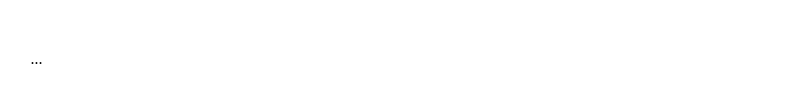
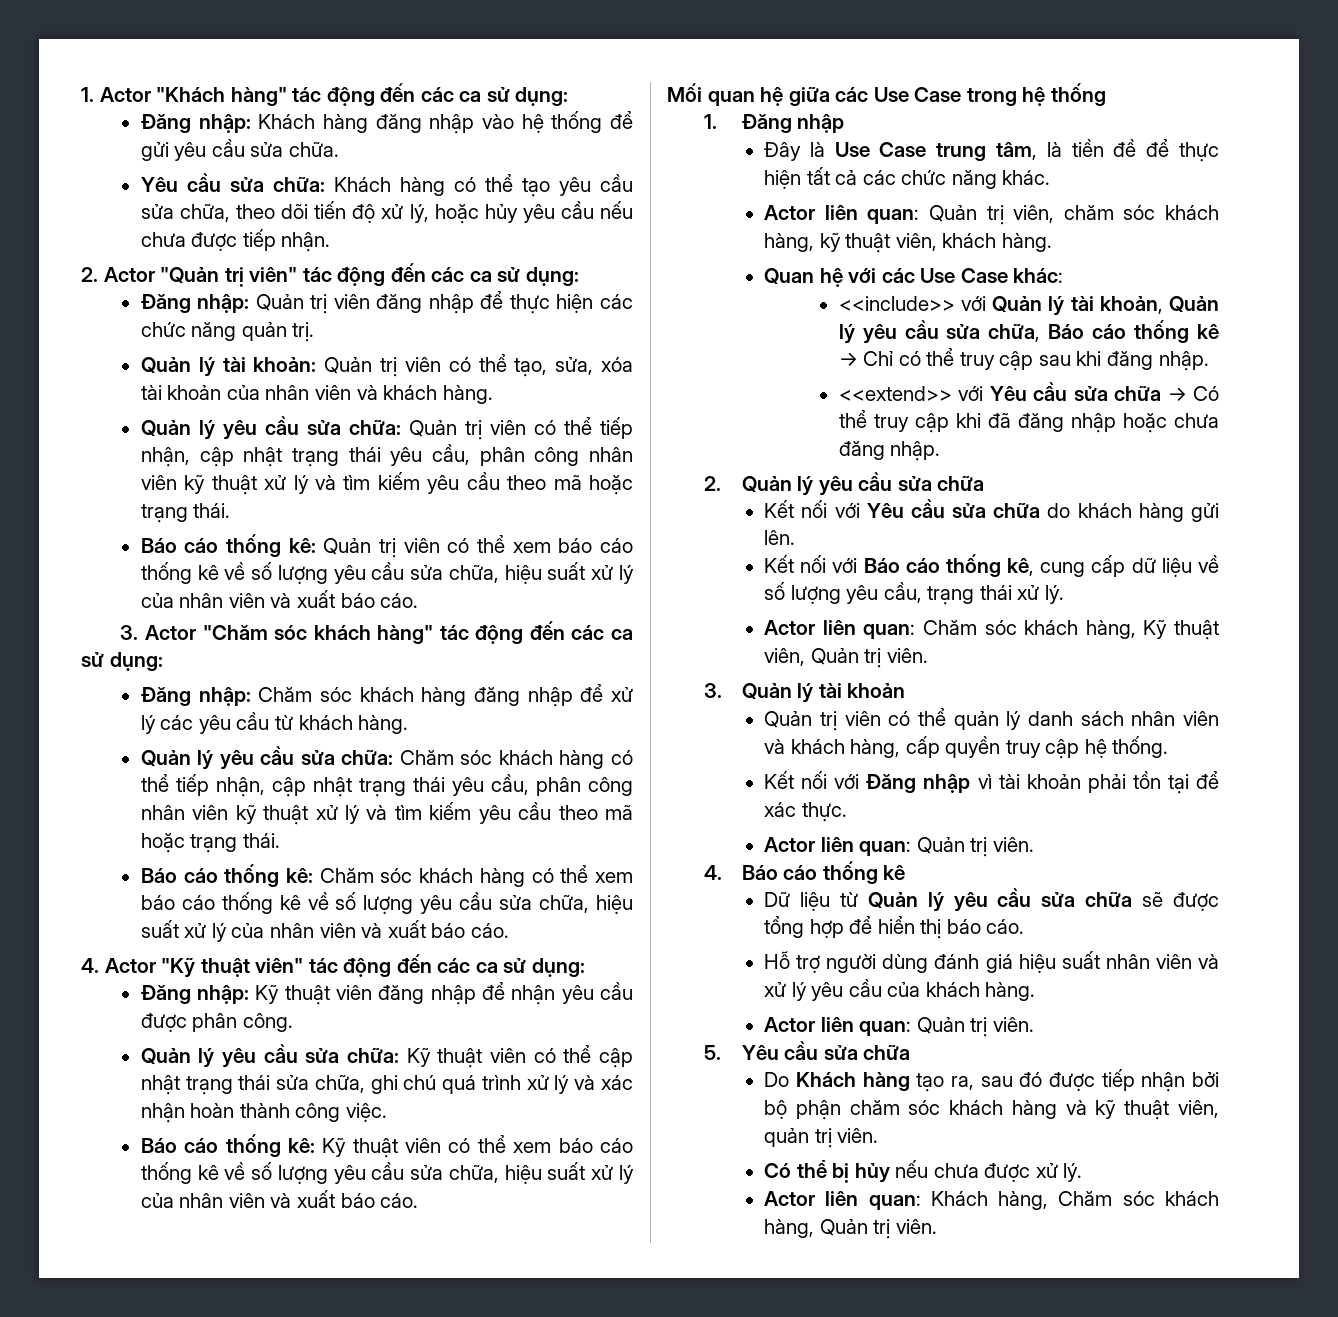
- …
+ 1. Actor "Khách hàng" tác động đến các ca sử dụng:
+ Đăng nhập: Khách hàng đăng nhập vào hệ thống để gửi yêu cầu sửa chữa.
+ Yêu cầu sửa chữa: Khách hàng có thể tạo yêu cầu sửa chữa, theo dõi tiến độ xử lý, hoặc hủy yêu cầu nếu chưa được tiếp nhận.
+ 2. Actor "Quản trị viên" tác động đến các ca sử dụng:
+ Đăng nhập: Quản trị viên đăng nhập để thực hiện các chức năng quản trị.
+ Quản lý tài khoản: Quản trị viên có thể tạo, sửa, xóa tài khoản của nhân viên và khách hàng.
+ Quản lý yêu cầu sửa chữa: Quản trị viên có thể tiếp nhận, cập nhật trạng thái yêu cầu, phân công nhân viên kỹ thuật xử lý và tìm kiếm yêu cầu theo mã hoặc trạng thái.
+ Báo cáo thống kê: Quản trị viên có thể xem báo cáo thống kê về số lượng yêu cầu sửa chữa, hiệu suất xử lý của nhân viên và xuất báo cáo.
+ 3. Actor "Chăm sóc khách hàng" tác động đến các ca sử dụng:
+ Đăng nhập: Chăm sóc khách hàng đăng nhập để xử lý các yêu cầu từ khách hàng.
+ Quản lý yêu cầu sửa chữa: Chăm sóc khách hàng có thể tiếp nhận, cập nhật trạng thái yêu cầu, phân công nhân viên kỹ thuật xử lý và tìm kiếm yêu cầu theo mã hoặc trạng thái.
+ Báo cáo thống kê: Chăm sóc khách hàng có thể xem báo cáo thống kê về số lượng yêu cầu sửa chữa, hiệu suất xử lý của nhân viên và xuất báo cáo.
+ 4. Actor "Kỹ thuật viên" tác động đến các ca sử dụng:
+ Đăng nhập: Kỹ thuật viên đăng nhập để nhận yêu cầu được phân công.
+ Quản lý yêu cầu sửa chữa: Kỹ thuật viên có thể cập nhật trạng thái sửa chữa, ghi chú quá trình xử lý và xác nhận hoàn thành công việc.
+ Báo cáo thống kê: Kỹ thuật viên có thể xem báo cáo thống kê về số lượng yêu cầu sửa chữa, hiệu suất xử lý của nhân viên và xuất báo cáo.
+ Mối quan hệ giữa các Use Case trong hệ thống
+ 1. Đăng nhập
+ Đây là Use Case trung tâm, là tiền đề để thực hiện tất cả các chức năng khác.
+ Actor liên quan: Quản trị viên, chăm sóc khách hàng, kỹ thuật viên, khách hàng.
+ Quan hệ với các Use Case khác:
+ <<include>> với Quản lý tài khoản, Quản lý yêu cầu sửa chữa, Báo cáo thống kê → Chỉ có thể truy cập sau khi đăng nhập.
+ <<extend>> với Yêu cầu sửa chữa → Có thể truy cập khi đã đăng nhập hoặc chưa đăng nhập.
+ 2. Quản lý yêu cầu sửa chữa
+ Kết nối với Yêu cầu sửa chữa do khách hàng gửi lên.
+ Kết nối với Báo cáo thống kê, cung cấp dữ liệu về số lượng yêu cầu, trạng thái xử lý.
+ Actor liên quan: Chăm sóc khách hàng, Kỹ thuật viên, Quản trị viên.
+ 3. Quản lý tài khoản
+ Quản trị viên có thể quản lý danh sách nhân viên và khách hàng, cấp quyền truy cập hệ thống.
+ Kết nối với Đăng nhập vì tài khoản phải tồn tại để xác thực.
+ Actor liên quan: Quản trị viên.
+ 4. Báo cáo thống kê
+ Dữ liệu từ Quản lý yêu cầu sửa chữa sẽ được tổng hợp để hiển thị báo cáo.
+ Hỗ trợ người dùng đánh giá hiệu suất nhân viên và xử lý yêu cầu của khách hàng.
+ Actor liên quan: Quản trị viên.
+ 5. Yêu cầu sửa chữa
+ Do Khách hàng tạo ra, sau đó được tiếp nhận bởi bộ phận chăm sóc khách hàng và kỹ thuật viên, quản trị viên.
+ Có thể bị hủy nếu chưa được xử lý.
+ Actor liên quan: Khách hàng, Chăm sóc khách hàng, Quản trị viên.

